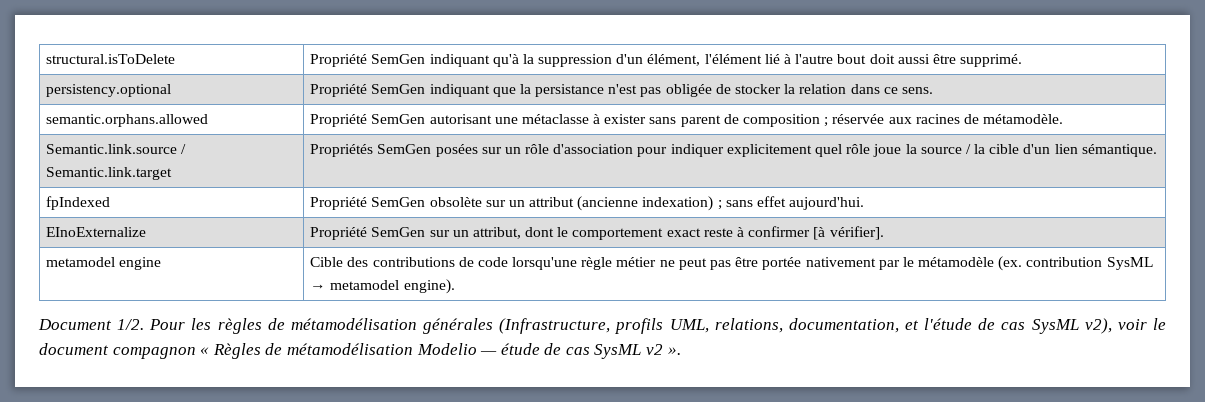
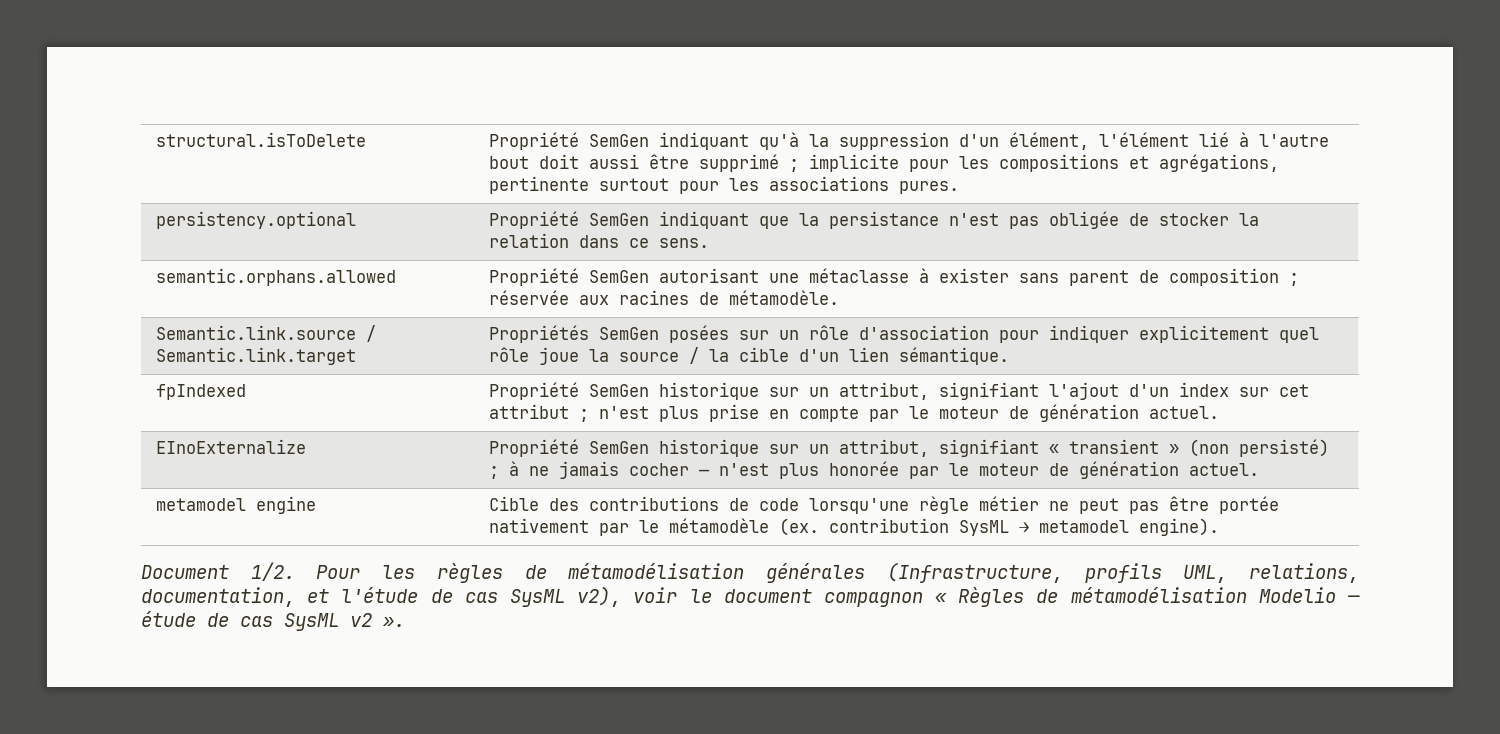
- structural.isToDelete | Propriété SemGen indiquant qu'à la suppression d'un élément, l'élément lié à l'autre bout doit aussi être supprimé.
+ structural.isToDelete | Propriété SemGen indiquant qu'à la suppression d'un élément, l'élément lié à l'autre bout doit aussi être supprimé ; implicite pour les compositions et agrégations, pertinente surtout pour les associations pures.
- fpIndexed | Propriété SemGen obsolète sur un attribut (ancienne indexation) ; sans effet aujourd'hui.
+ fpIndexed | Propriété SemGen historique sur un attribut, signifiant l'ajout d'un index sur cet attribut ; n'est plus prise en compte par le moteur de génération actuel.
- EInoExternalize | Propriété SemGen sur un attribut, dont le comportement exact reste à confirmer [à vérifier].
+ EInoExternalize | Propriété SemGen historique sur un attribut, signifiant « transient » (non persisté) ; à ne jamais cocher — n'est plus honorée par le moteur de génération actuel.

